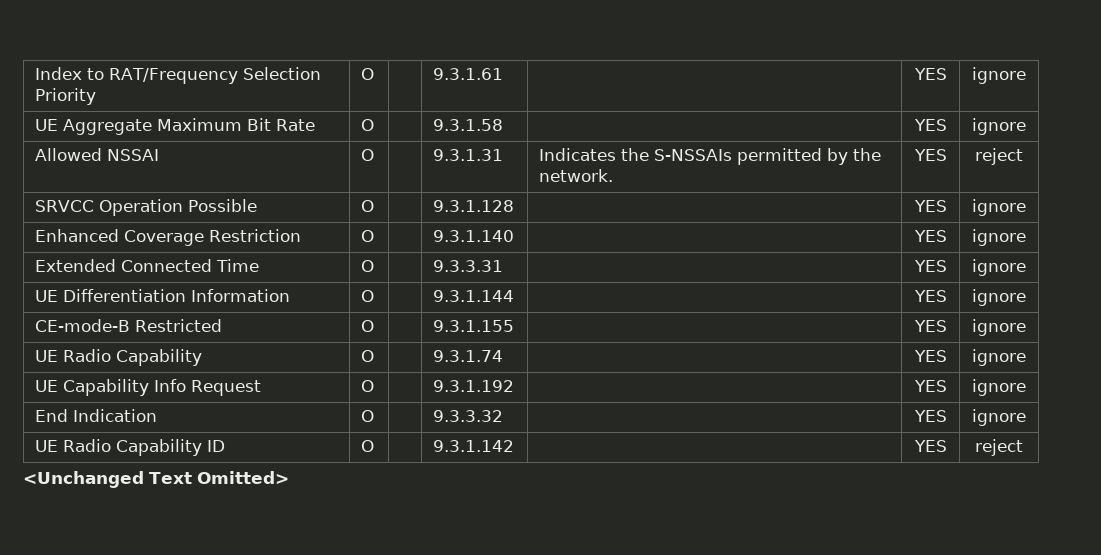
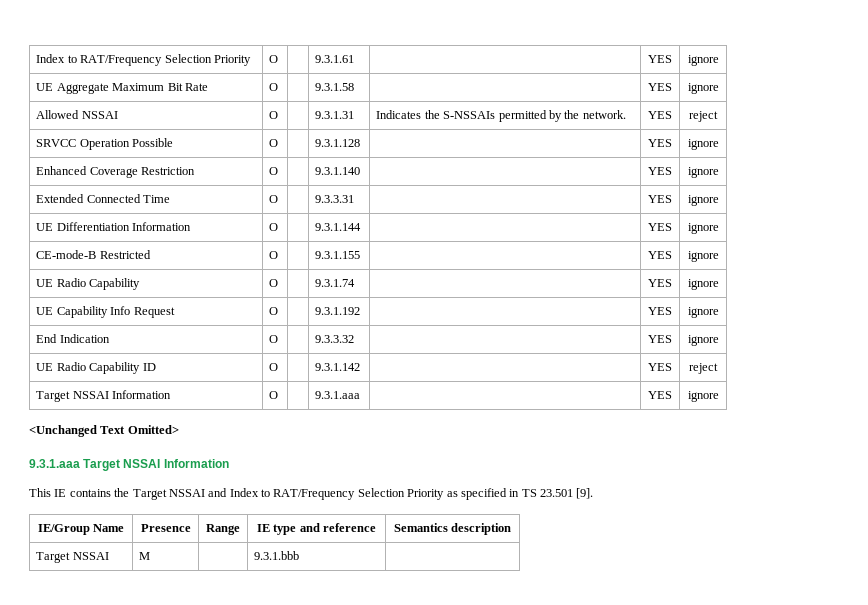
+ Target NSSAI Information | O | | 9.3.1.aaa | | YES | ignore
  <Unchanged Text Omitted>
+ 9.3.1.aaa Target NSSAI Information
+ This IE contains the Target NSSAI and Index to RAT/Frequency Selection Priority as specified in TS 23.501 [9].
+ IE/Group Name | Presence | Range | IE type and reference | Semantics description
+ Target NSSAI | M | | 9.3.1.bbb |

